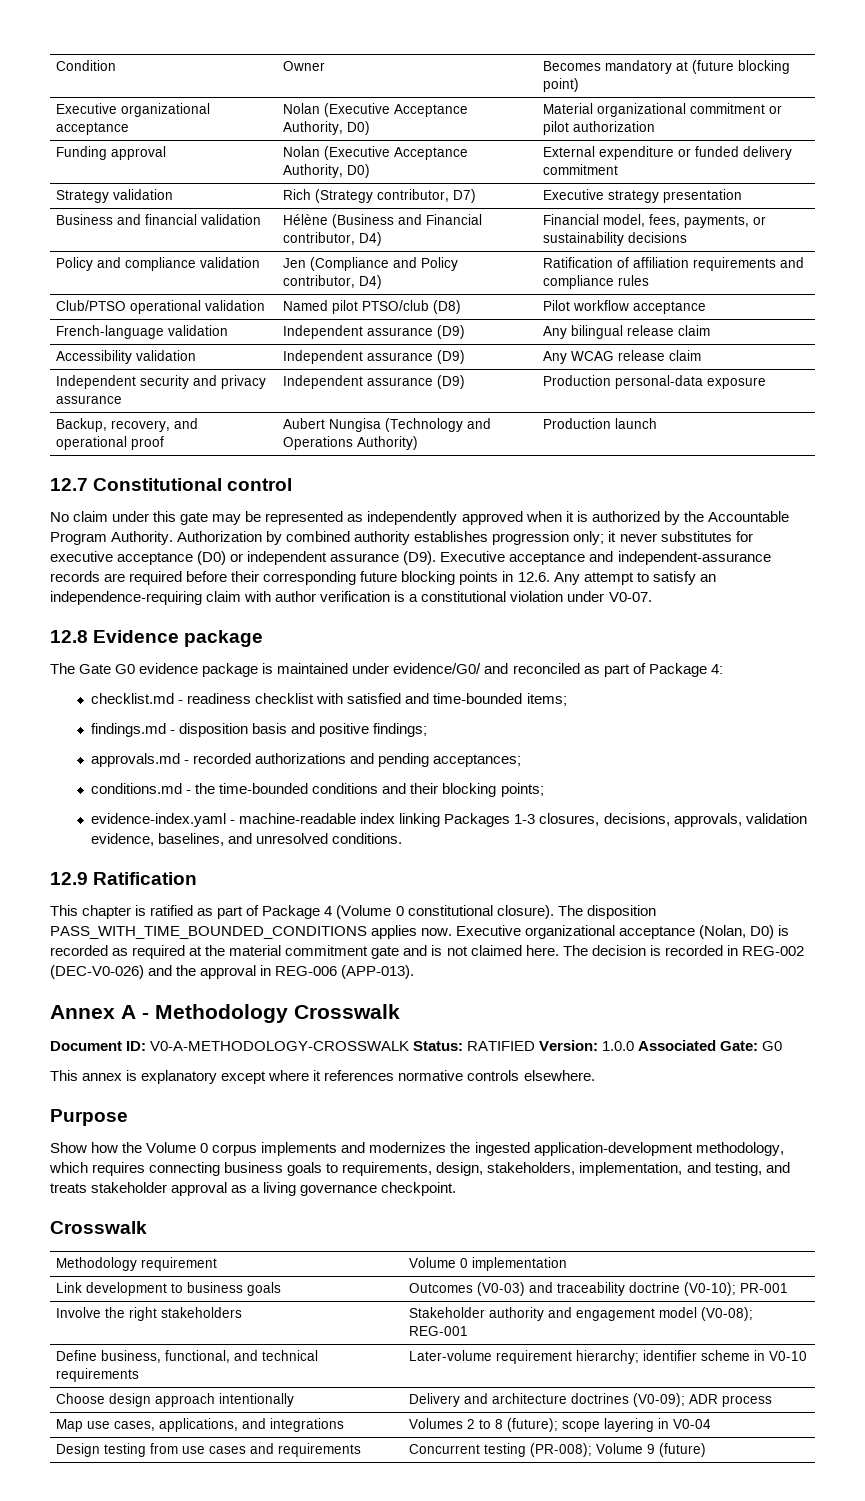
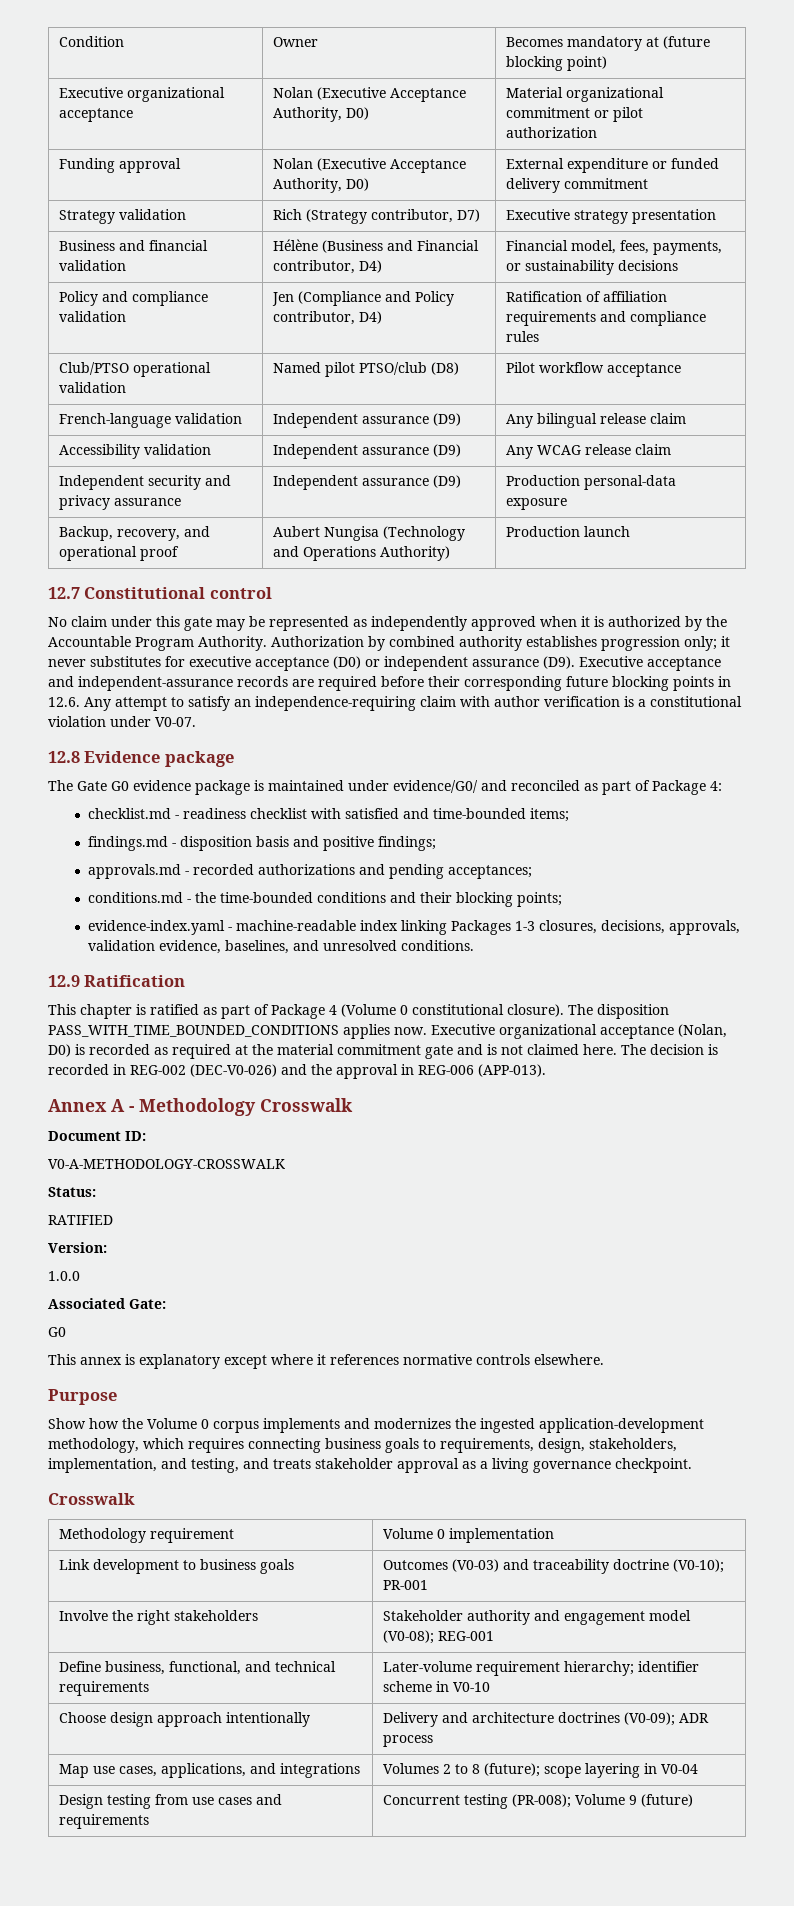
- Document ID: V0-A-METHODOLOGY-CROSSWALK Status: RATIFIED Version: 1.0.0 Associated Gate: G0
+ Document ID:
+ V0-A-METHODOLOGY-CROSSWALK
+ Status:
+ RATIFIED
+ Version:
+ 1.0.0
+ Associated Gate:
+ G0

